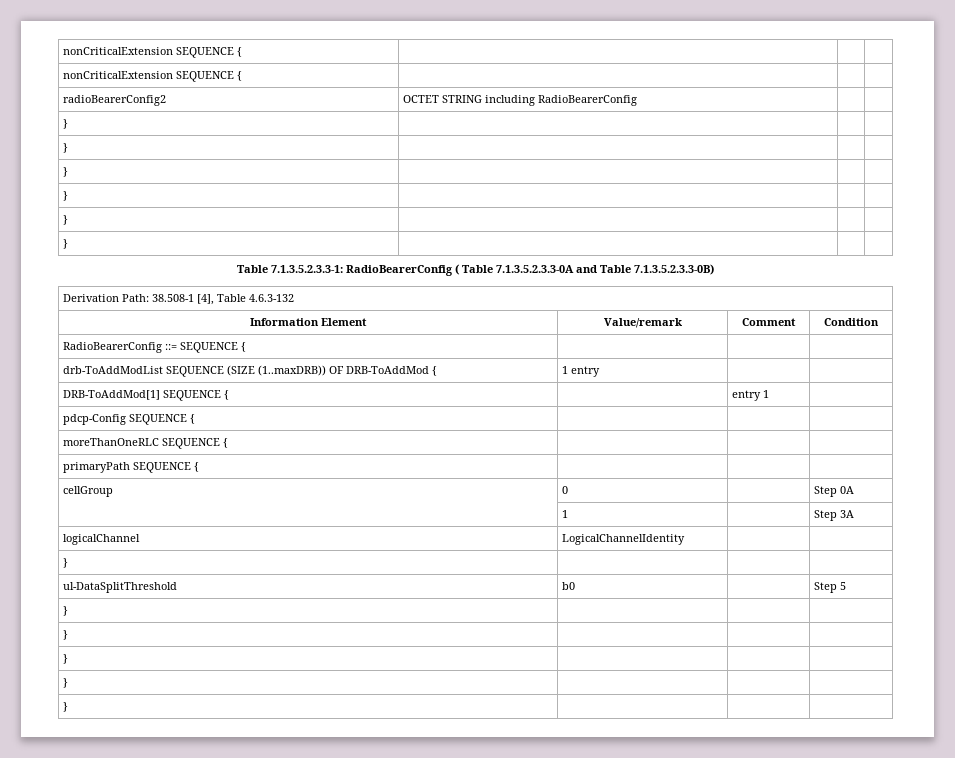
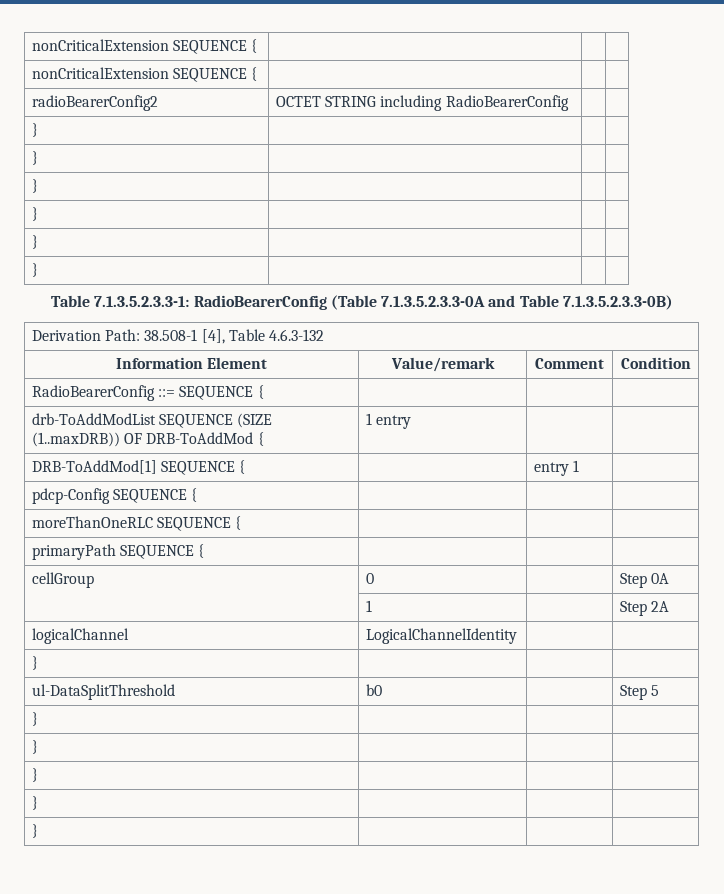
- Table 7.1.3.5.2.3.3-1: RadioBearerConfig ( Table 7.1.3.5.2.3.3-0A and Table 7.1.3.5.2.3.3-0B)
+ Table 7.1.3.5.2.3.3-1: RadioBearerConfig (Table 7.1.3.5.2.3.3-0A and Table 7.1.3.5.2.3.3-0B)
- | 1 | | Step 3A
+ | 1 | | Step 2A

